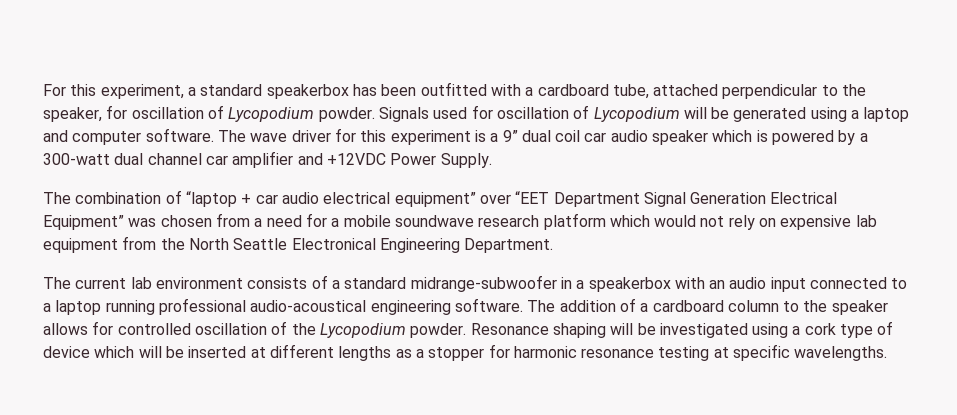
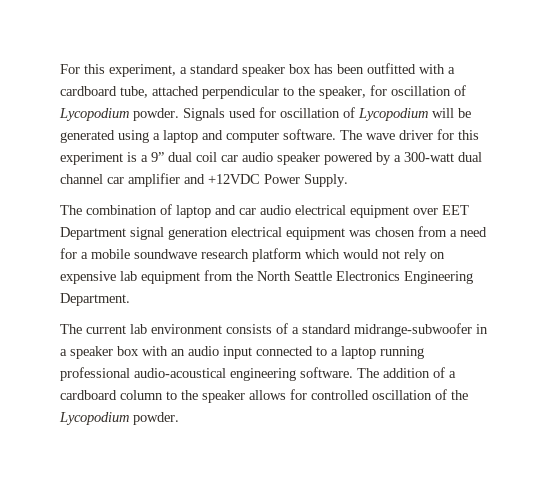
- For this experiment, a standard speakerbox has been outfitted with a cardboard tube, attached perpendicular to the speaker, for oscillation of Lycopodium powder.
+ For this experiment, a standard speaker box has been outfitted with a cardboard tube, attached perpendicular to the speaker, for oscillation of Lycopodium powder.
- The wave driver for this experiment is a 9” dual coil car audio speaker which is powered by a 300-watt dual channel car amplifier and +12VDC Power Supply.
+ The wave driver for this experiment is a 9” dual coil car audio speaker powered by a 300-watt dual channel car amplifier and +12VDC Power Supply.
- The combination of “laptop + car audio electrical equipment” over “EET Department Signal Generation Electrical Equipment” was chosen from a need for a mobile soundwave research platform which would not rely on expensive lab equipment from the North Seattle Electronical Engineering Department.
+ The combination of laptop and car audio electrical equipment over EET Department signal generation electrical equipment was chosen from a need for a mobile soundwave research platform which would not rely on expensive lab equipment from the North Seattle Electronics Engineering Department.
- The current lab environment consists of a standard midrange-subwoofer in a speakerbox with an audio input connected to a laptop running professional audio-acoustical engineering software.
+ The current lab environment consists of a standard midrange-subwoofer in a speaker box with an audio input connected to a laptop running professional audio-acoustical engineering software.
- Resonance shaping will be investigated using a cork type of device which will be inserted at different lengths as a stopper for harmonic resonance testing at specific wavelengths.

